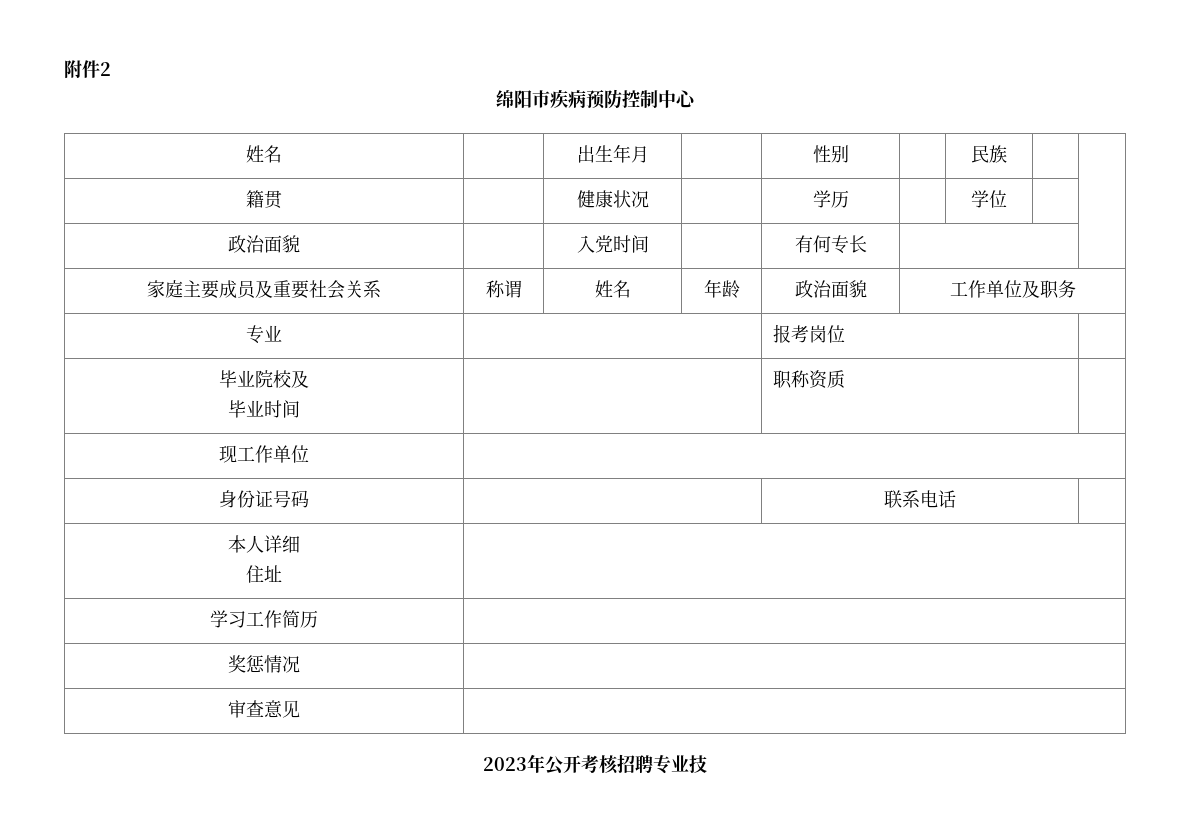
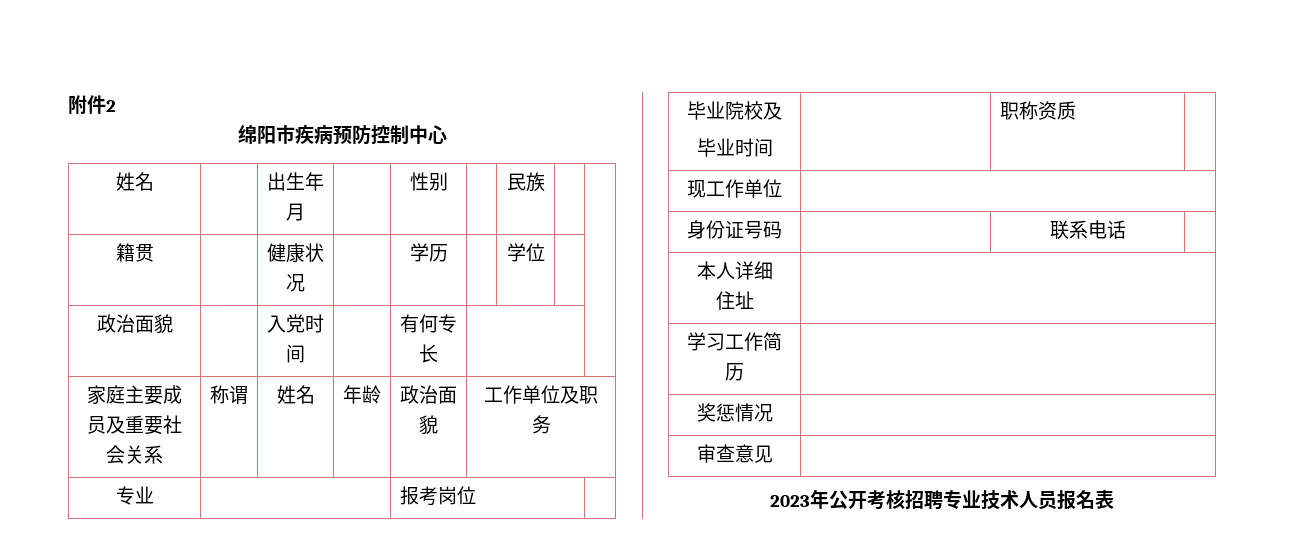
- 2023年公开考核招聘专业技
+ 2023年公开考核招聘专业技术人员报名表

